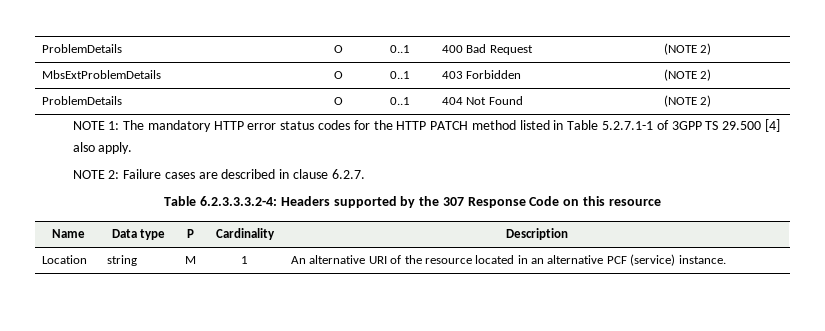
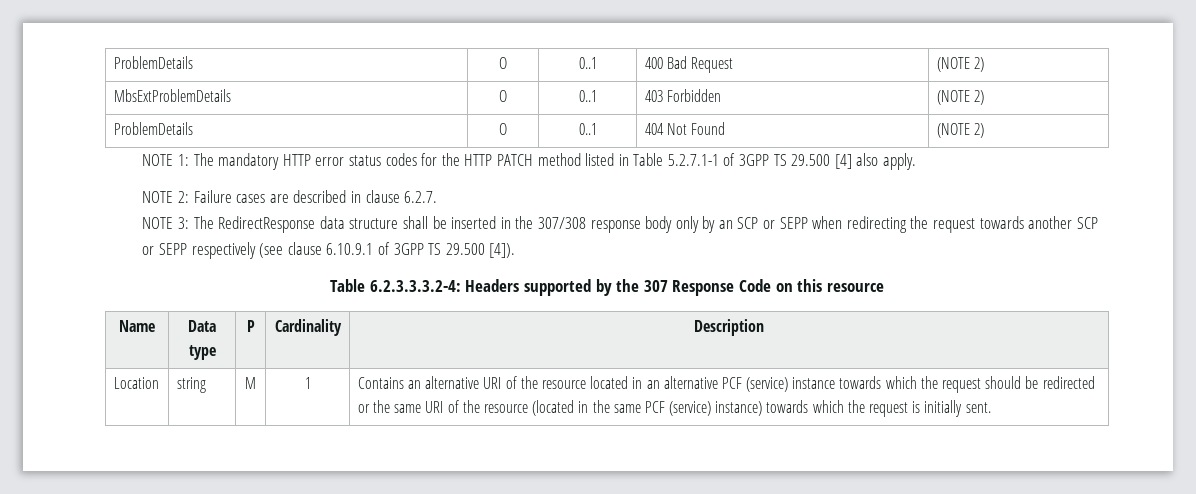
+ NOTE 3: The RedirectResponse data structure shall be inserted in the 307/308 response body only by an SCP or SEPP when redirecting the request towards another SCP or SEPP respectively (see clause 6.10.9.1 of 3GPP TS 29.500 [4]).
- An alternative URI of the resource located in an alternative PCF (service) instance.
+ Contains an alternative URI of the resource located in an alternative PCF (service) instance towards which the request should be redirected or the same URI of the resource (located in the same PCF (service) instance) towards which the request is initially sent.

